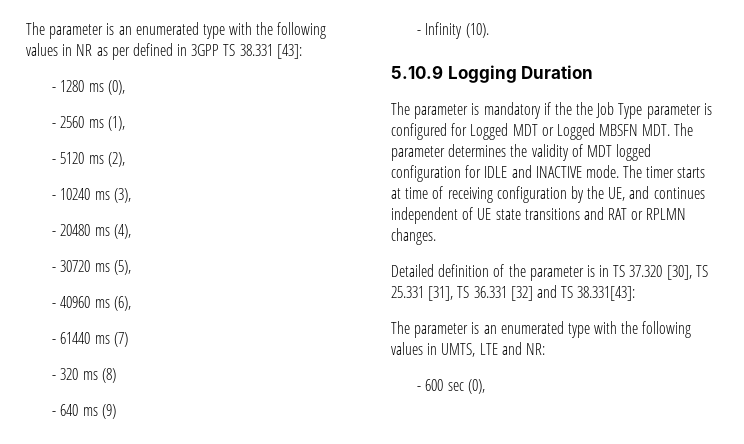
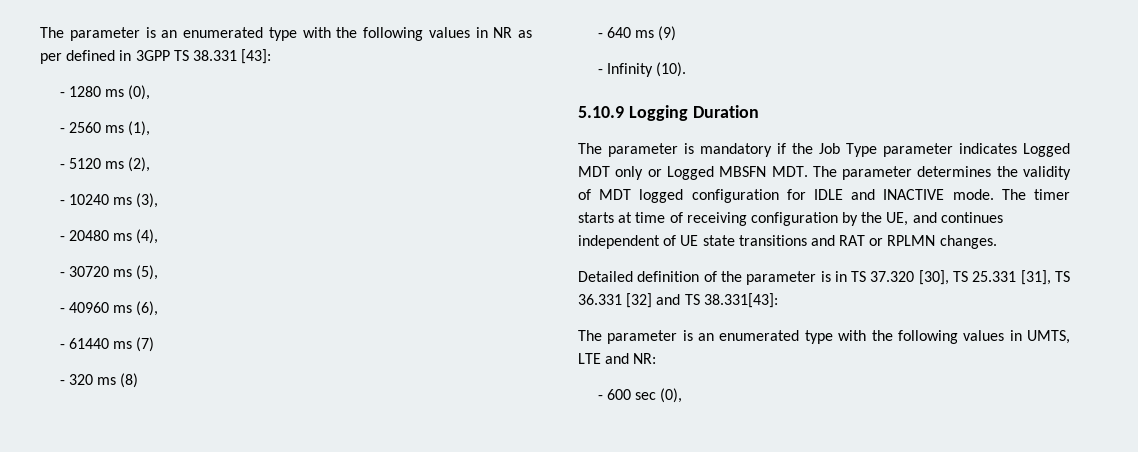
- The parameter is mandatory if the the Job Type parameter is configured for Logged MDT or Logged MBSFN MDT. The parameter determines the validity of MDT logged configuration for IDLE and INACTIVE mode.
+ The parameter is mandatory if the Job Type parameter indicates Logged MDT only or Logged MBSFN MDT. The parameter determines the validity of MDT logged configuration for IDLE and INACTIVE mode.

